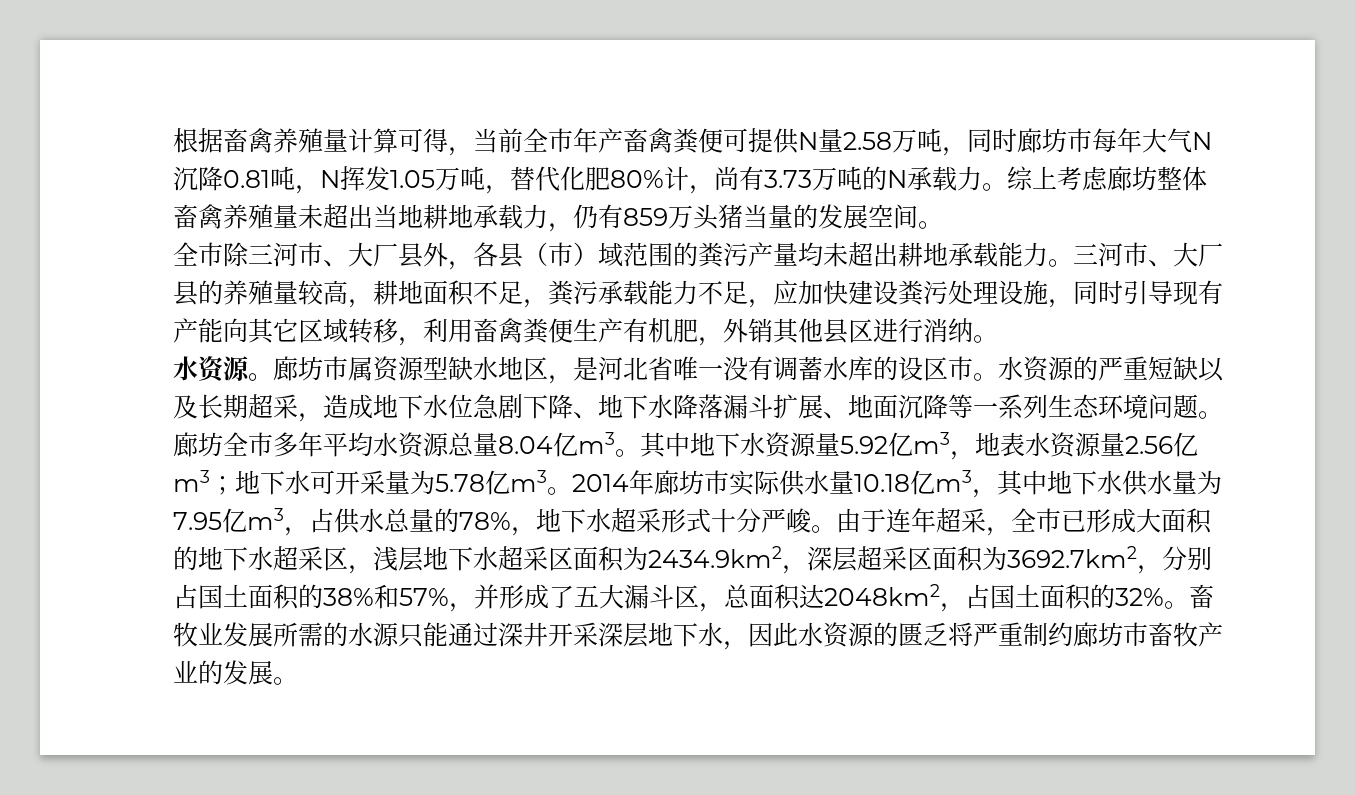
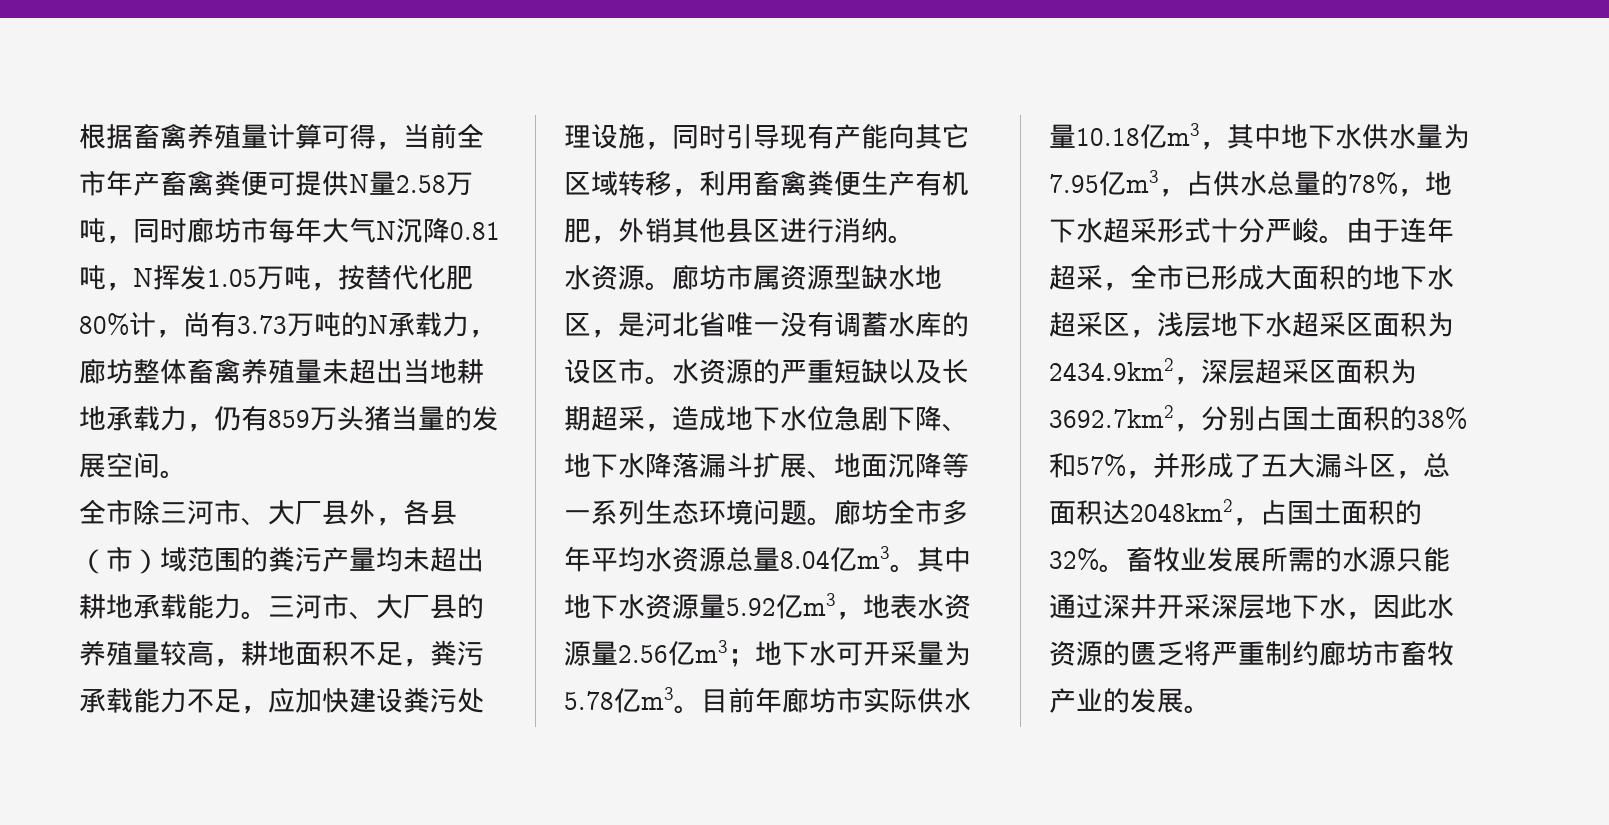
- 根据畜禽养殖量计算可得，当前全市年产畜禽粪便可提供N量2.58万吨，同时廊坊市每年大气N沉降0.81吨，N挥发1.05万吨，替代化肥80%计，尚有3.73万吨的N承载力。综上考虑廊坊整体畜禽养殖量未超出当地耕地承载力，仍有859万头猪当量的发展空间。
+ 根据畜禽养殖量计算可得，当前全市年产畜禽粪便可提供N量2.58万吨，同时廊坊市每年大气N沉降0.81吨，N挥发1.05万吨，按替代化肥80%计，尚有3.73万吨的N承载力，廊坊整体畜禽养殖量未超出当地耕地承载力，仍有859万头猪当量的发展空间。
- 2014年廊坊市实际供水量10.18亿m3，其中地下水供水量为7.95亿m3，占供水总量的78%，地下水超采形式十分严峻。
+ 目前年廊坊市实际供水量10.18亿m3，其中地下水供水量为7.95亿m3，占供水总量的78%，地下水超采形式十分严峻。

